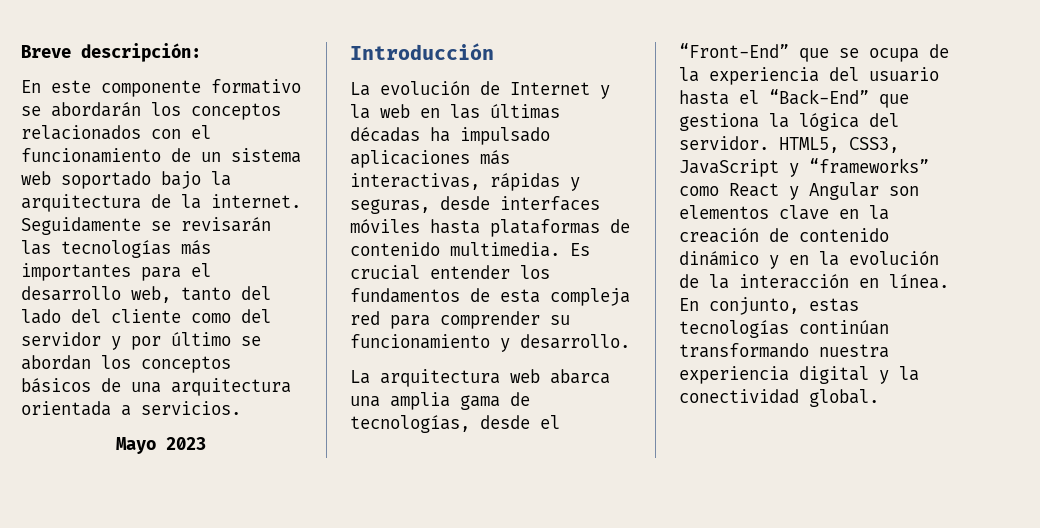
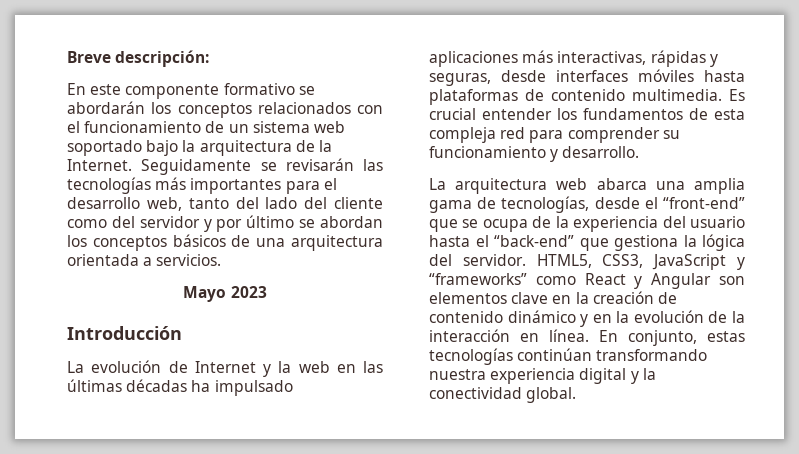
- En este componente formativo se abordarán los conceptos relacionados con el funcionamiento de un sistema web soportado bajo la arquitectura de la internet.
+ En este componente formativo se abordarán los conceptos relacionados con el funcionamiento de un sistema web soportado bajo la arquitectura de la Internet.
- La arquitectura web abarca una amplia gama de tecnologías, desde el “Front-End” que se ocupa de la experiencia del usuario hasta el “Back-End” que gestiona la lógica del servidor.
+ La arquitectura web abarca una amplia gama de tecnologías, desde el “front-end” que se ocupa de la experiencia del usuario hasta el “back-end” que gestiona la lógica del servidor.

